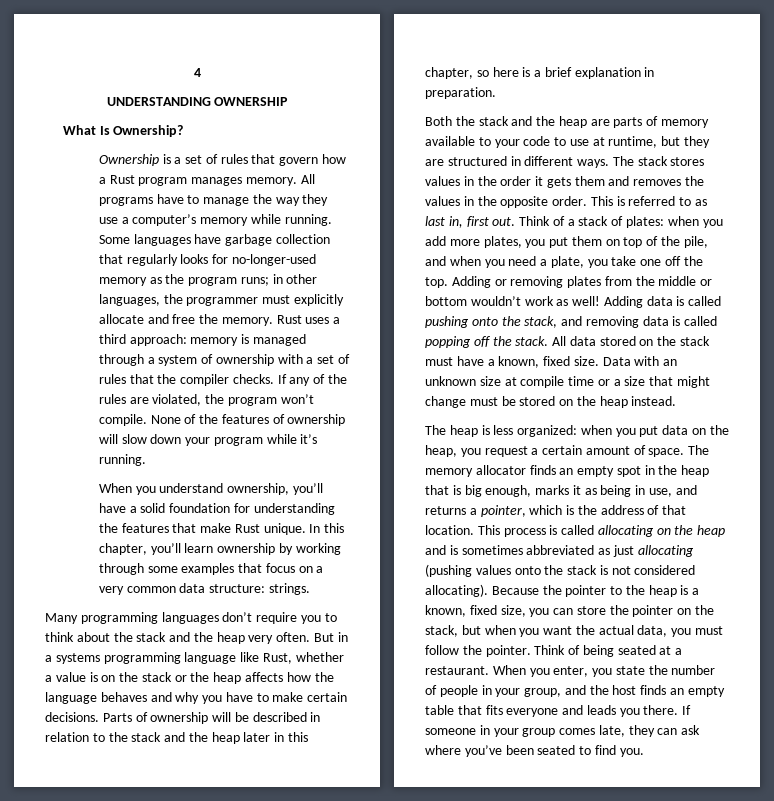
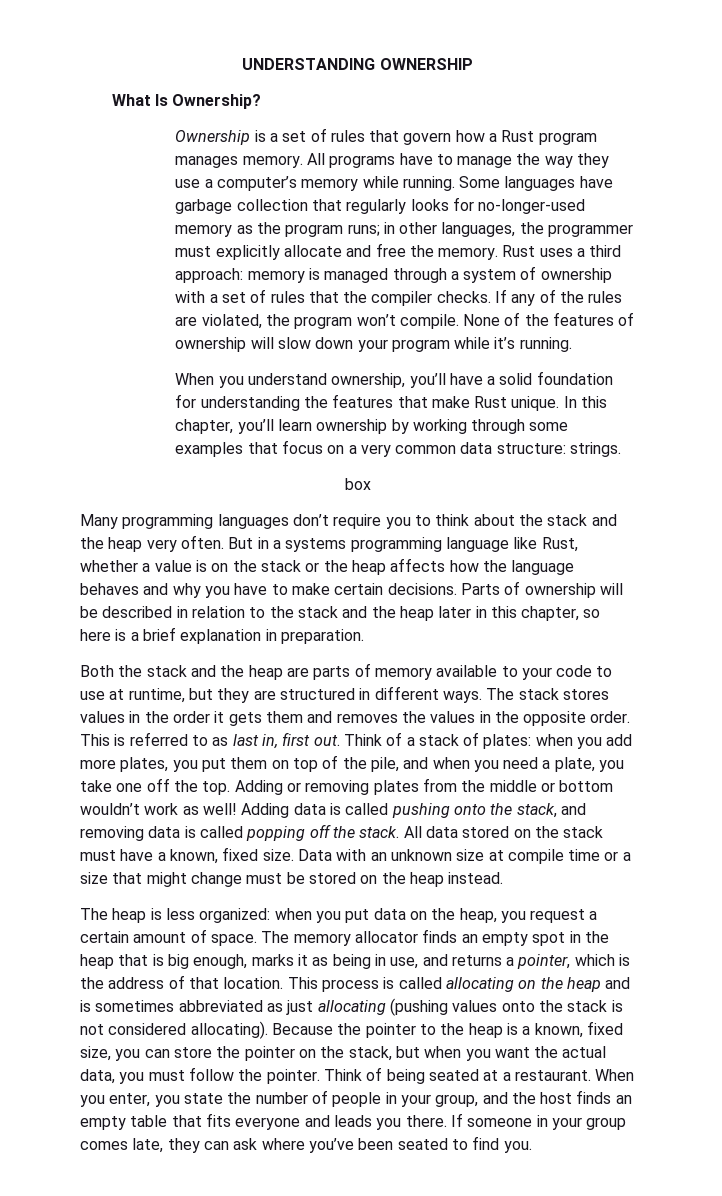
- 4
+ box

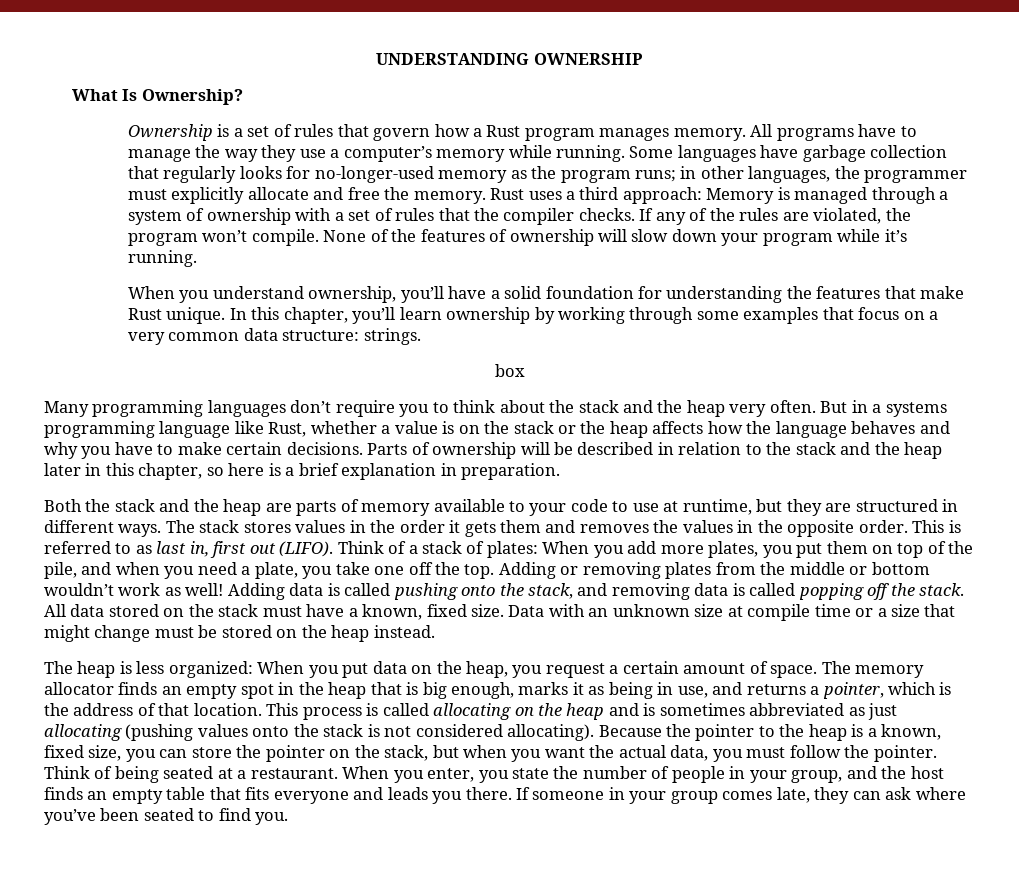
- Rust uses a third approach: memory is managed through a system of ownership with a set of rules that the compiler checks.
+ Rust uses a third approach: Memory is managed through a system of ownership with a set of rules that the compiler checks.
- This is referred to as last in, first out.
+ This is referred to as last in, first out (LIFO).
- Think of a stack of plates: when you add more plates, you put them on top of the pile, and when you need a plate, you take one off the top.
+ Think of a stack of plates: When you add more plates, you put them on top of the pile, and when you need a plate, you take one off the top.
- The heap is less organized: when you put data on the heap, you request a certain amount of space.
+ The heap is less organized: When you put data on the heap, you request a certain amount of space.

